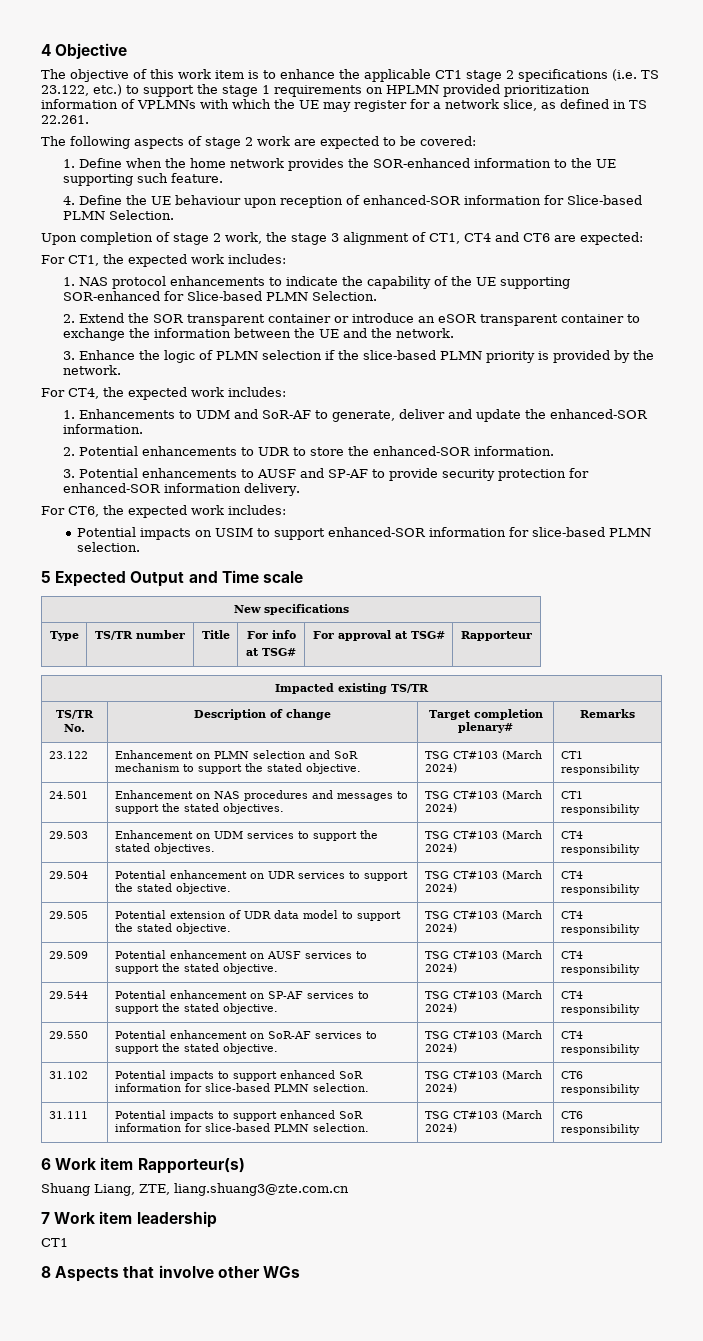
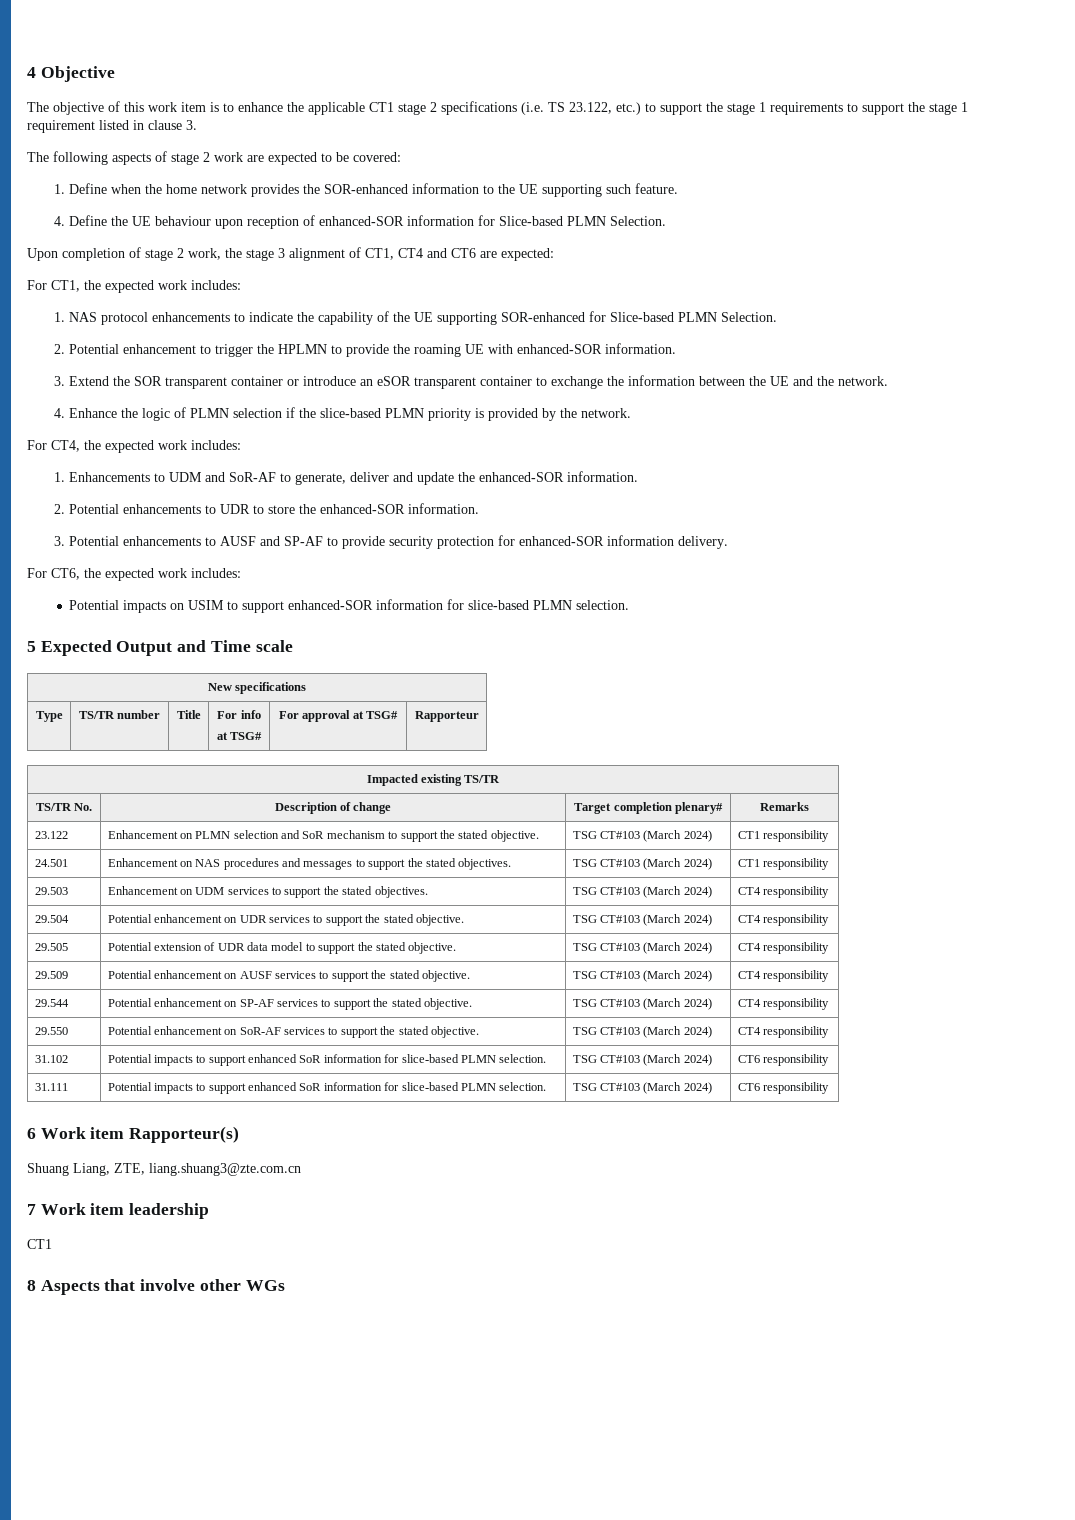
- The objective of this work item is to enhance the applicable CT1 stage 2 specifications (i.e. TS 23.122, etc.) to support the stage 1 requirements on HPLMN provided prioritization information of VPLMNs with which the UE may register for a network slice, as defined in TS 22.261.
+ The objective of this work item is to enhance the applicable CT1 stage 2 specifications (i.e. TS 23.122, etc.) to support the stage 1 requirements to support the stage 1 requirement listed in clause 3.
- 2. Extend the SOR transparent container or introduce an eSOR transparent container to exchange the information between the UE and the network.
+ 2. Potential enhancement to trigger the HPLMN to provide the roaming UE with enhanced-SOR information.
+ 3. Extend the SOR transparent container or introduce an eSOR transparent container to exchange the information between the UE and the network.
- 3. Enhance the logic of PLMN selection if the slice-based PLMN priority is provided by the network.
+ 4. Enhance the logic of PLMN selection if the slice-based PLMN priority is provided by the network.

